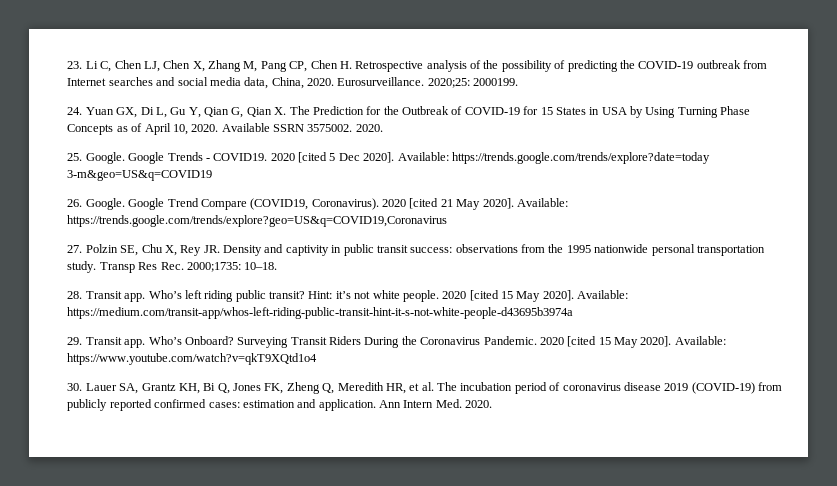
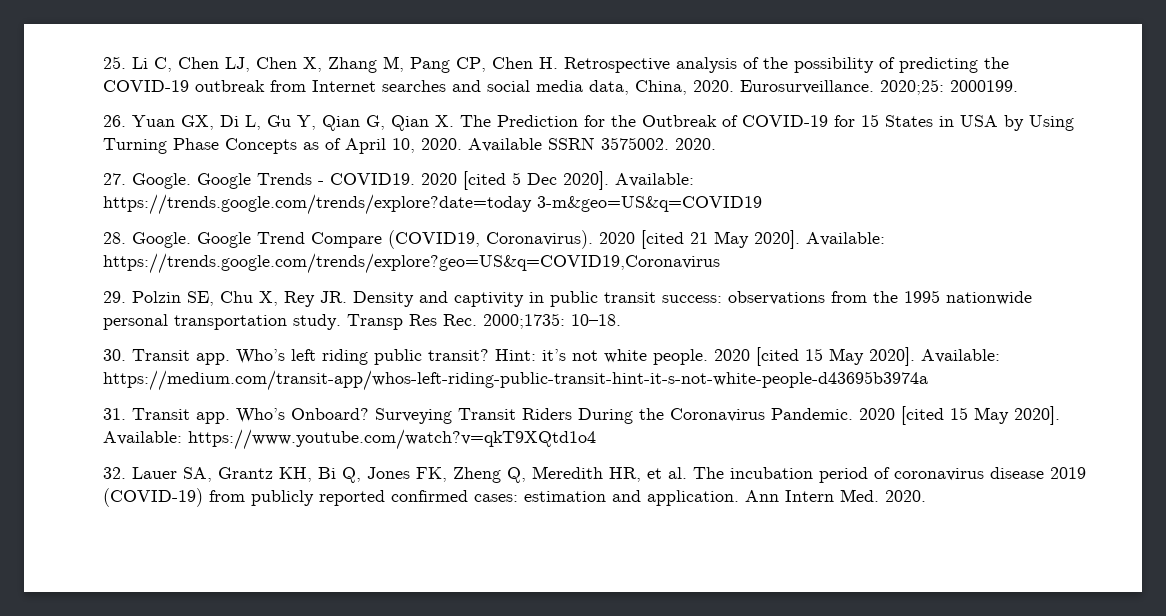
- 23. Li C, Chen LJ, Chen X, Zhang M, Pang CP, Chen H. Retrospective analysis of the possibility of predicting the COVID-19 outbreak from Internet searches and social media data, China, 2020.
+ 25. Li C, Chen LJ, Chen X, Zhang M, Pang CP, Chen H. Retrospective analysis of the possibility of predicting the COVID-19 outbreak from Internet searches and social media data, China, 2020.
- 24. Yuan GX, Di L, Gu Y, Qian G, Qian X. The Prediction for the Outbreak of COVID-19 for 15 States in USA by Using Turning Phase Concepts as of April 10, 2020.
+ 26. Yuan GX, Di L, Gu Y, Qian G, Qian X. The Prediction for the Outbreak of COVID-19 for 15 States in USA by Using Turning Phase Concepts as of April 10, 2020.
- 25. Google.
+ 27. Google.
- 26. Google.
+ 28. Google.
- 27. Polzin SE, Chu X, Rey JR. Density and captivity in public transit success: observations from the 1995 nationwide personal transportation study.
+ 29. Polzin SE, Chu X, Rey JR. Density and captivity in public transit success: observations from the 1995 nationwide personal transportation study.
- 28. Transit app.
+ 30. Transit app.
- 29. Transit app.
+ 31. Transit app.
- 30. Lauer SA, Grantz KH, Bi Q, Jones FK, Zheng Q, Meredith HR, et al. The incubation period of coronavirus disease 2019 (COVID-19) from publicly reported confirmed cases: estimation and application.
+ 32. Lauer SA, Grantz KH, Bi Q, Jones FK, Zheng Q, Meredith HR, et al. The incubation period of coronavirus disease 2019 (COVID-19) from publicly reported confirmed cases: estimation and application.

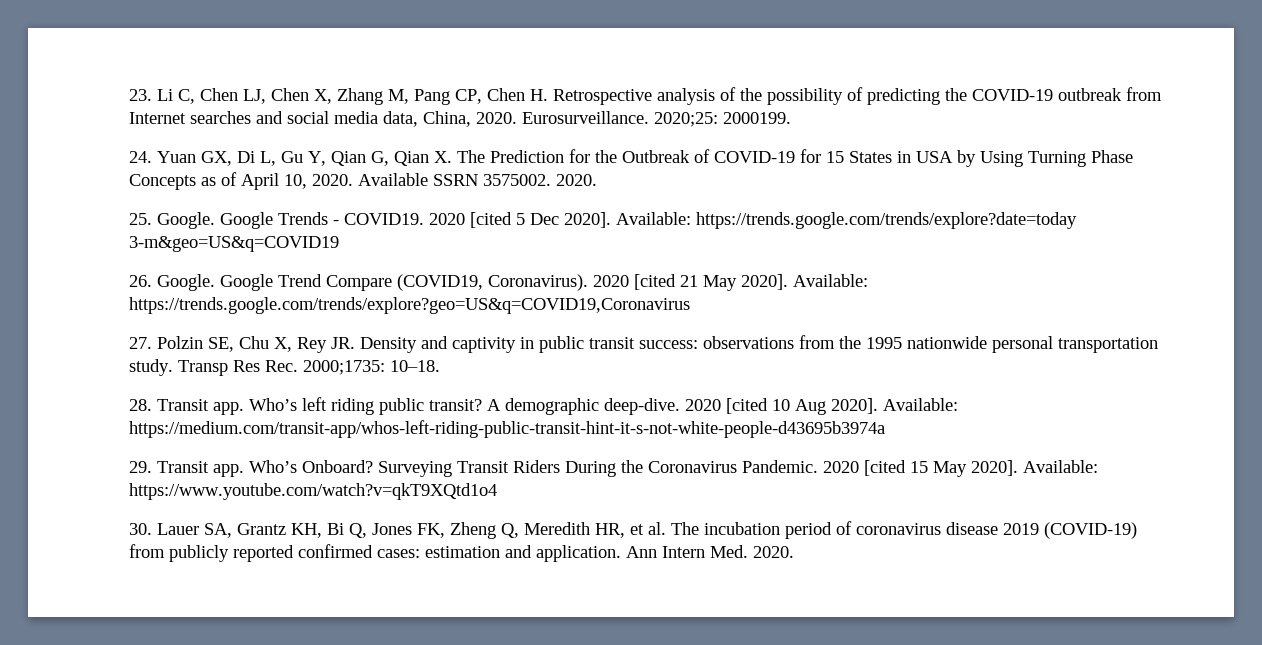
- 25. Li C, Chen LJ, Chen X, Zhang M, Pang CP, Chen H. Retrospective analysis of the possibility of predicting the COVID-19 outbreak from Internet searches and social media data, China, 2020.
+ 23. Li C, Chen LJ, Chen X, Zhang M, Pang CP, Chen H. Retrospective analysis of the possibility of predicting the COVID-19 outbreak from Internet searches and social media data, China, 2020.
- 26. Yuan GX, Di L, Gu Y, Qian G, Qian X. The Prediction for the Outbreak of COVID-19 for 15 States in USA by Using Turning Phase Concepts as of April 10, 2020.
+ 24. Yuan GX, Di L, Gu Y, Qian G, Qian X. The Prediction for the Outbreak of COVID-19 for 15 States in USA by Using Turning Phase Concepts as of April 10, 2020.
- 27. Google.
+ 25. Google.
- 28. Google.
+ 26. Google.
- 29. Polzin SE, Chu X, Rey JR. Density and captivity in public transit success: observations from the 1995 nationwide personal transportation study.
+ 27. Polzin SE, Chu X, Rey JR. Density and captivity in public transit success: observations from the 1995 nationwide personal transportation study.
- 30. Transit app.
+ 28. Transit app.
- Hint: it’s not white people. 2020 [cited 15 May 2020].
+ A demographic deep-dive. 2020 [cited 10 Aug 2020].
- 31. Transit app.
+ 29. Transit app.
- 32. Lauer SA, Grantz KH, Bi Q, Jones FK, Zheng Q, Meredith HR, et al. The incubation period of coronavirus disease 2019 (COVID-19) from publicly reported confirmed cases: estimation and application.
+ 30. Lauer SA, Grantz KH, Bi Q, Jones FK, Zheng Q, Meredith HR, et al. The incubation period of coronavirus disease 2019 (COVID-19) from publicly reported confirmed cases: estimation and application.

